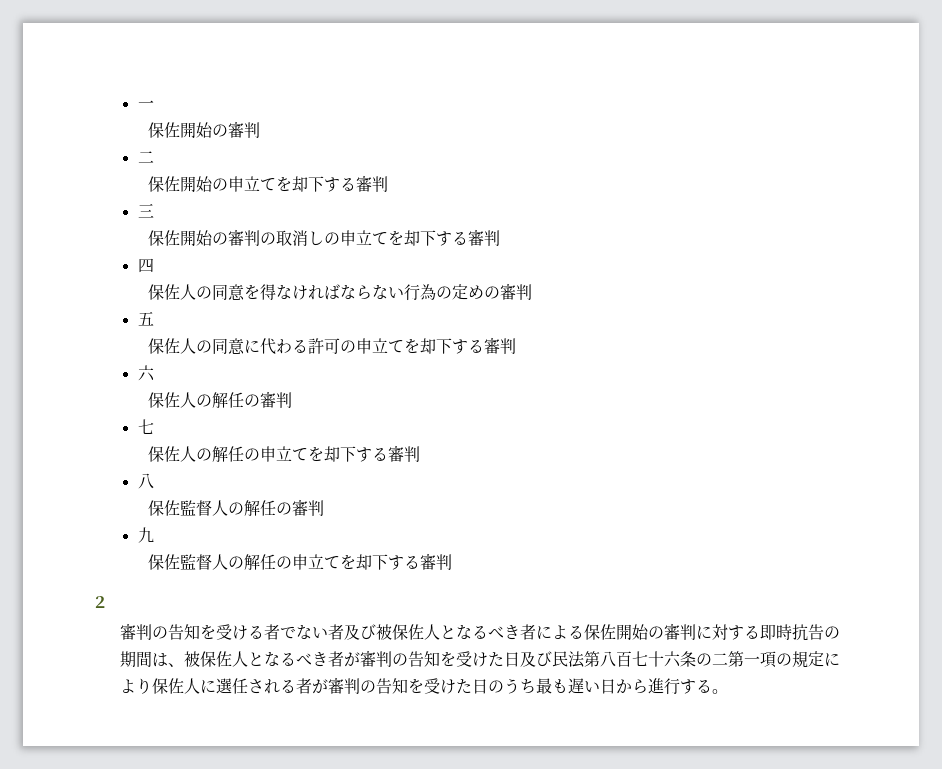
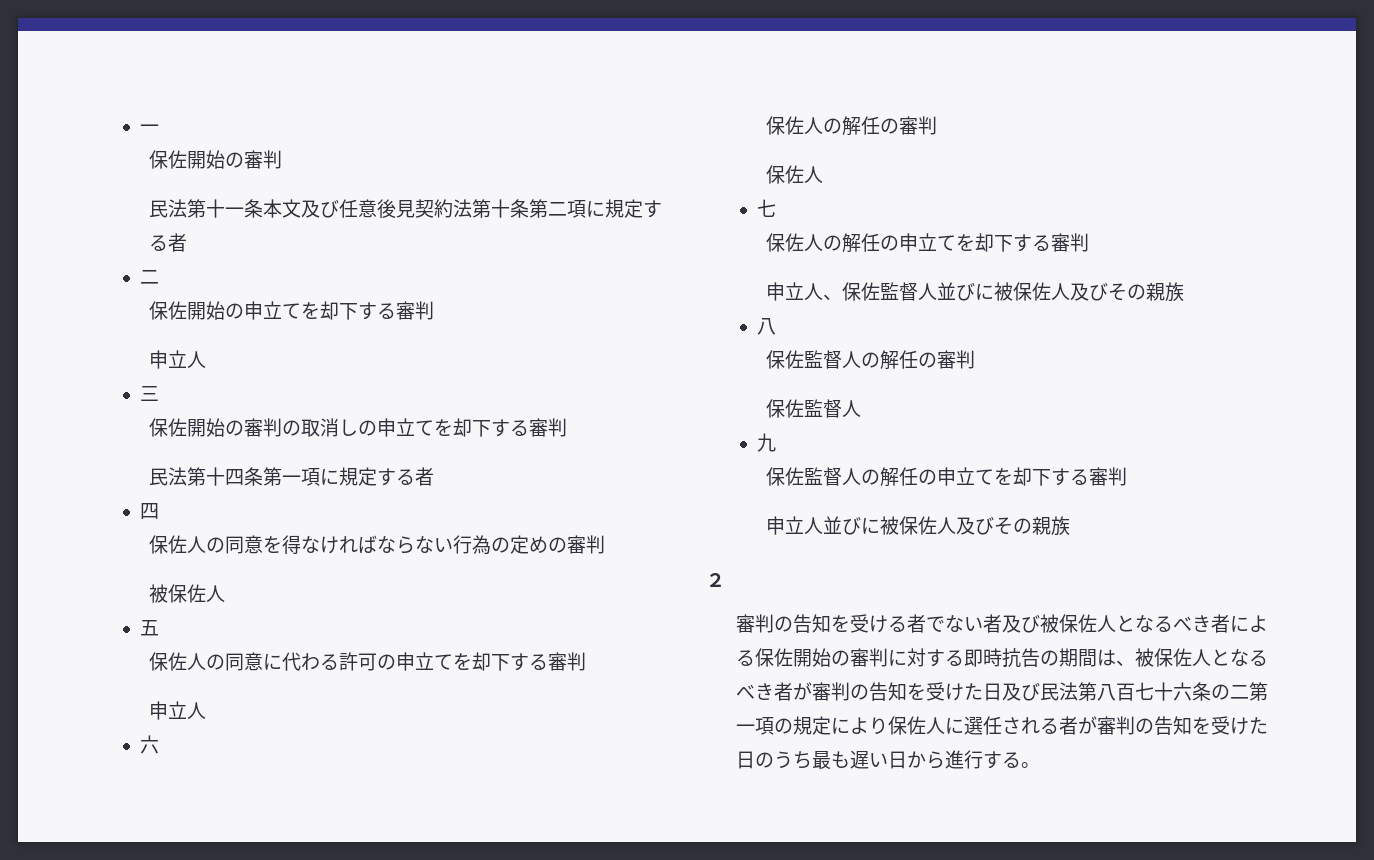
+ 民法第十一条本文及び任意後見契約法第十条第二項に規定する者
  保佐開始の申立てを却下する審判
+ 申立人
+ 民法第十四条第一項に規定する者
  保佐人の同意を得なければならない行為の定めの審判
+ 被保佐人
  保佐人の同意に代わる許可の申立てを却下する審判
+ 申立人
  保佐人の解任の審判
+ 保佐人
+ 申立人、保佐監督人並びに被保佐人及びその親族
  保佐監督人の解任の審判
+ 保佐監督人
+ 申立人並びに被保佐人及びその親族

